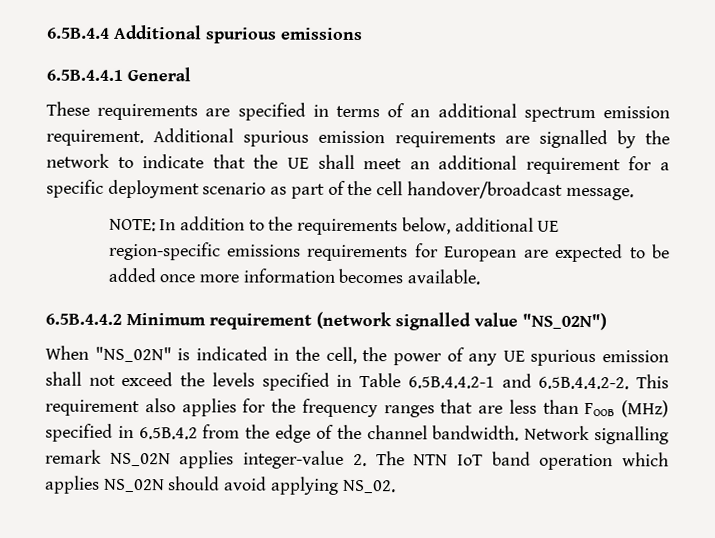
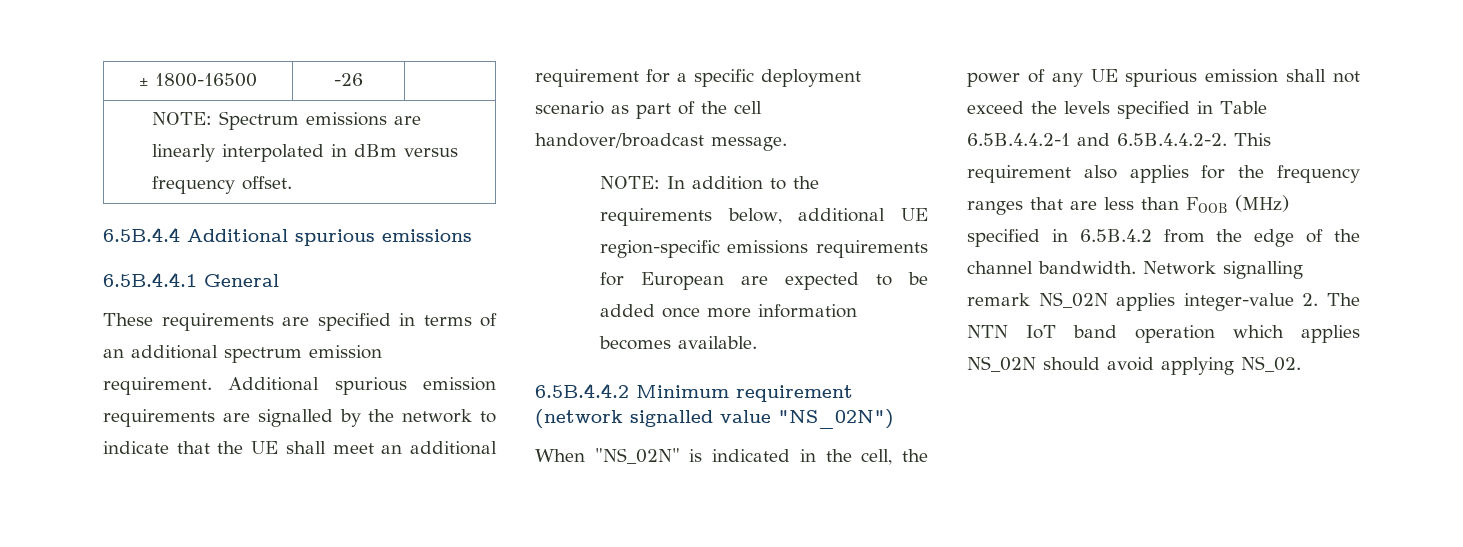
+ ± 1800-16500 | -26 |
+ NOTE: Spectrum emissions are linearly interpolated in dBm versus frequency offset.

